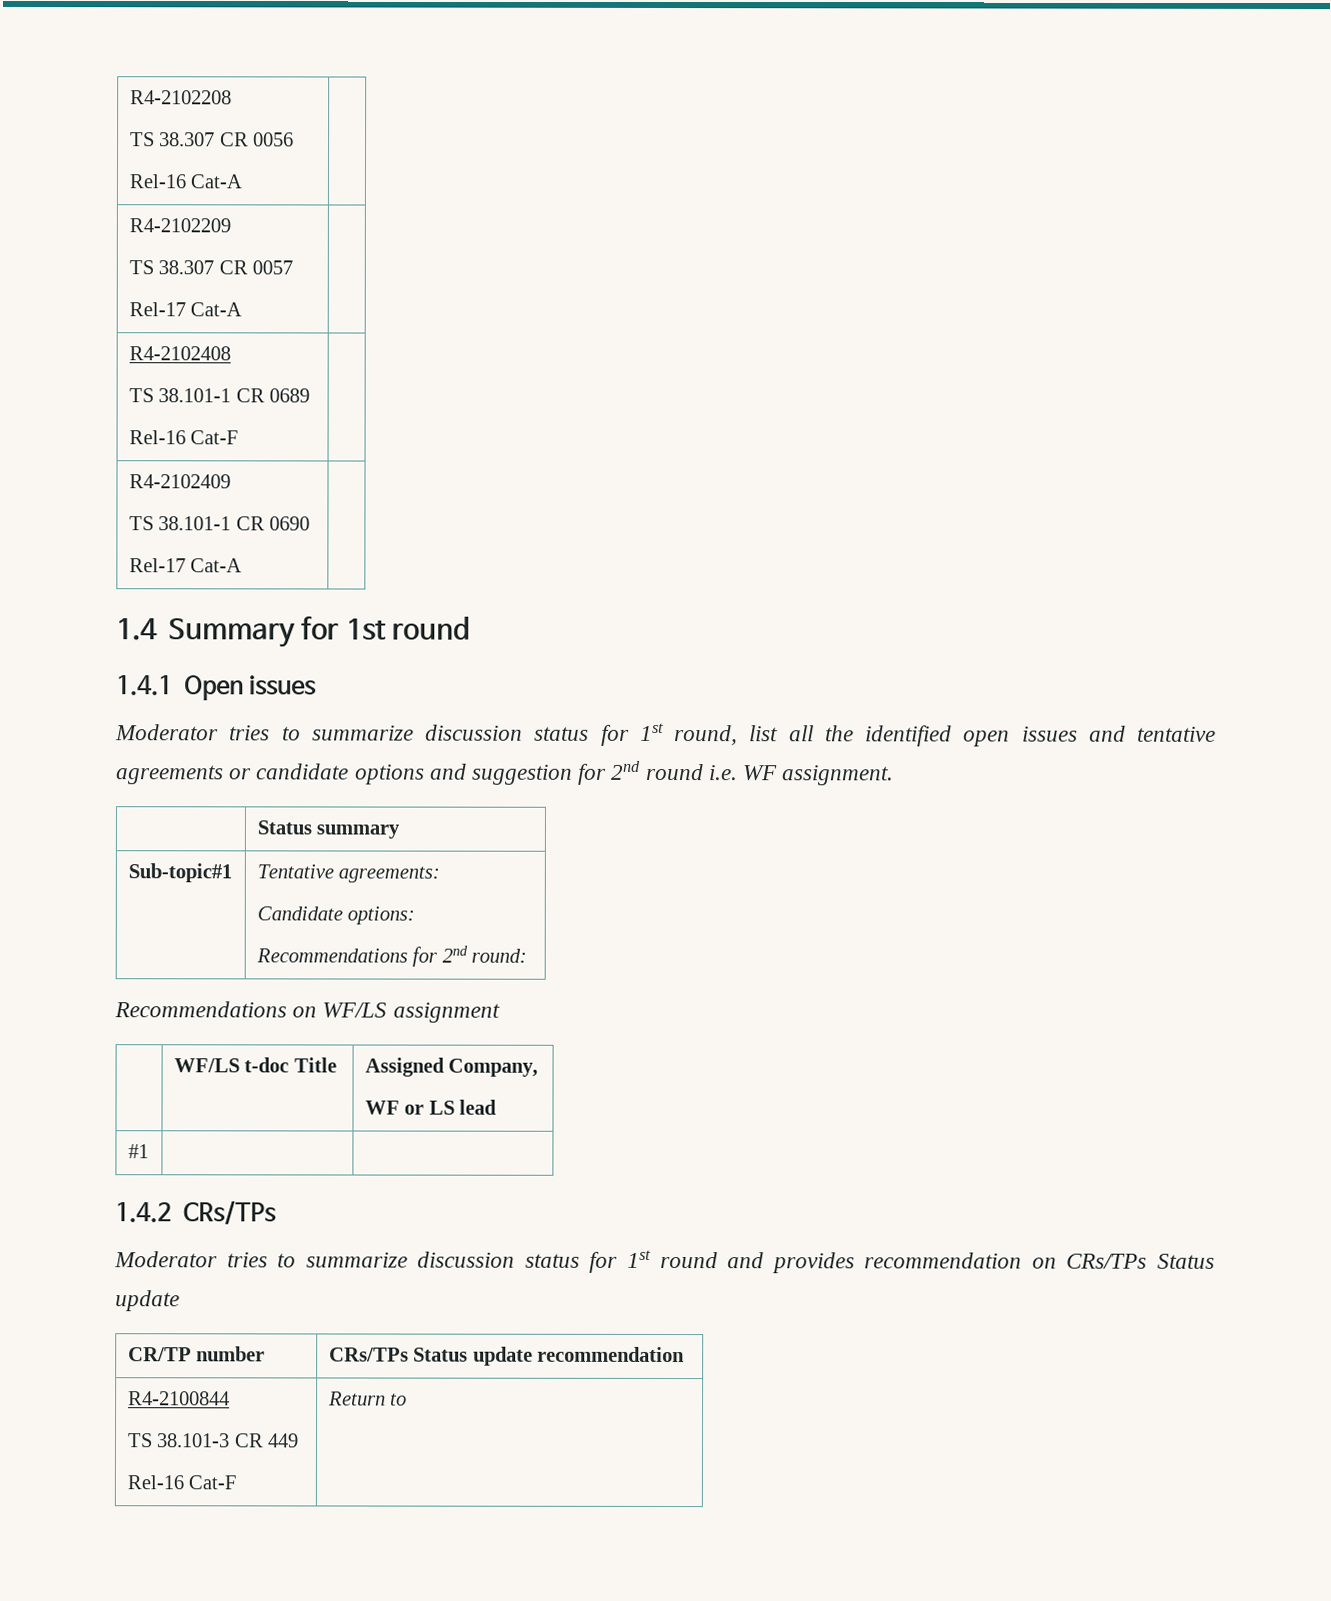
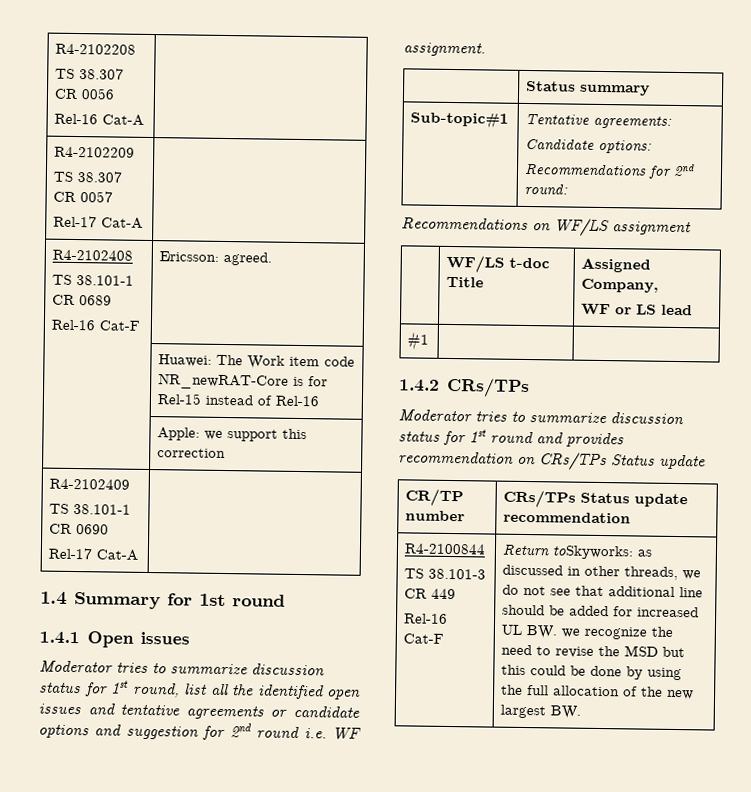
  R4-2102408
  TS 38.101-1 CR 0689
- Rel-16 Cat-F |
+ Rel-16 Cat-F | Ericsson: agreed.
+ | Huawei: The Work item code NR_newRAT-Core is for Rel-15 instead of Rel-16
+ | Apple: we support this correction
- Return to
+ Return toSkyworks: as discussed in other threads, we do not see that additional line should be added for increased UL BW. we recognize the need to revise the MSD but this could be done by using the full allocation of the new largest BW.

